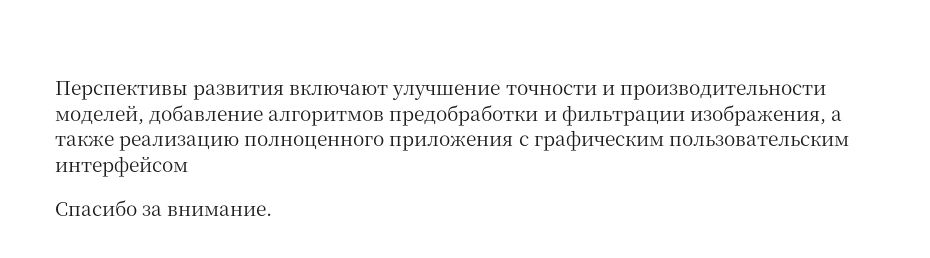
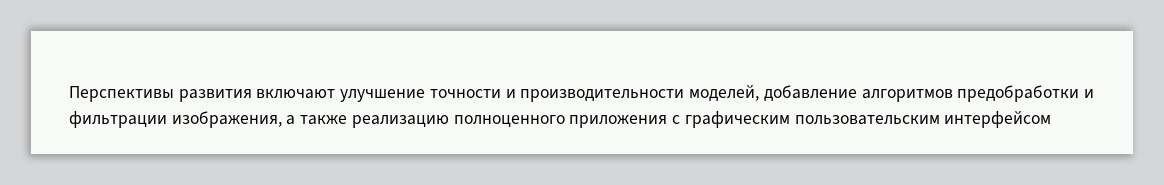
- Спасибо за внимание.

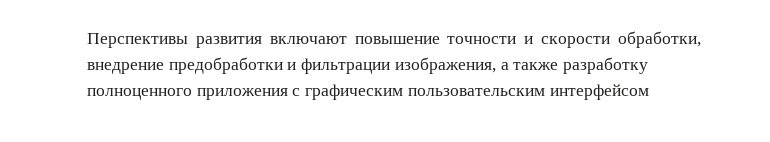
- Перспективы развития включают улучшение точности и производительности моделей, добавление алгоритмов предобработки и фильтрации изображения, а также реализацию полноценного приложения с графическим пользовательским интерфейсом
+ Перспективы развития включают повышение точности и скорости обработки, внедрение предобработки и фильтрации изображения, а также разработку полноценного приложения с графическим пользовательским интерфейсом

